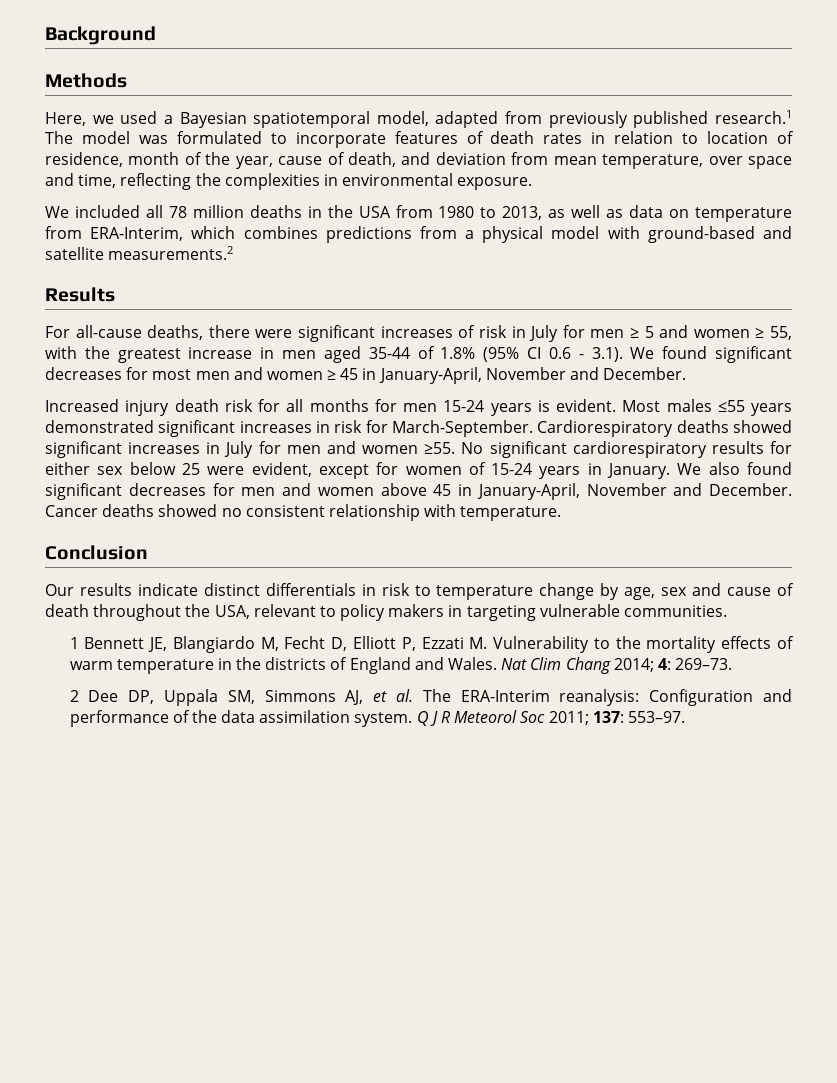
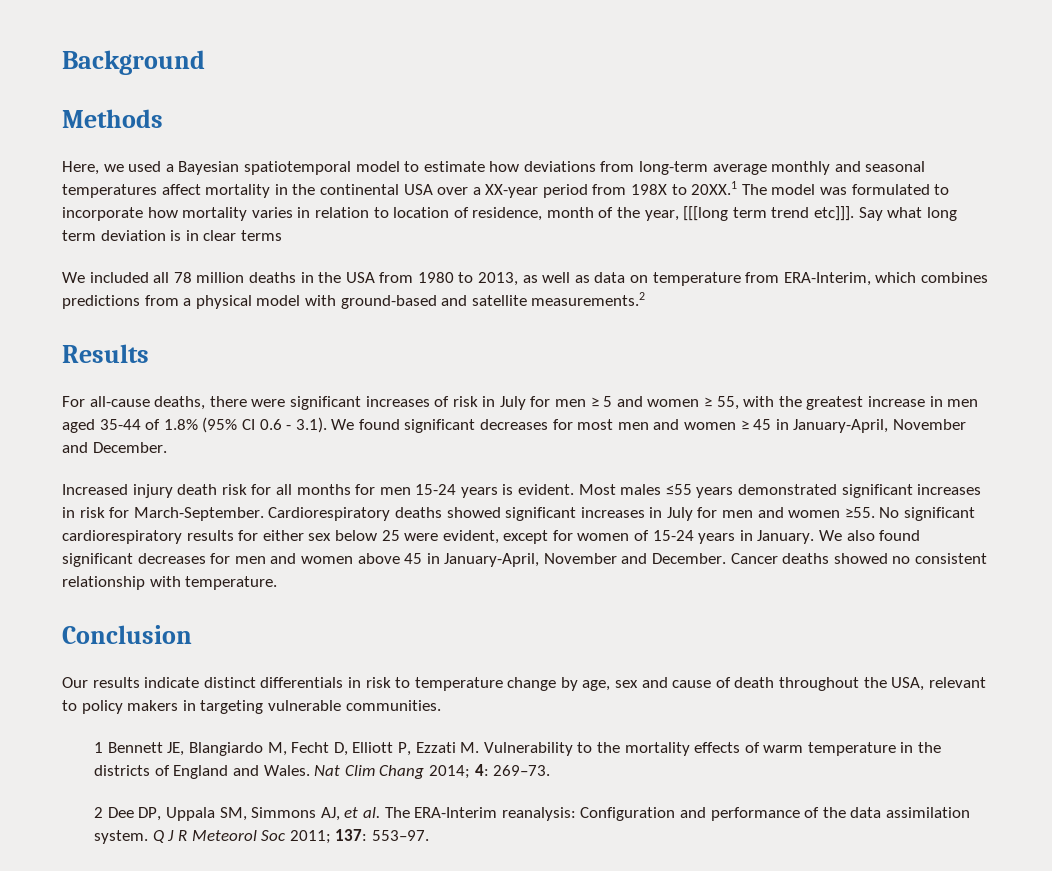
- Here, we used a Bayesian spatiotemporal model, adapted from previously published research.1 The model was formulated to incorporate features of death rates in relation to location of residence, month of the year, cause of death, and deviation from mean temperature, over space and time, reflecting the complexities in environmental exposure.
+ Here, we used a Bayesian spatiotemporal model to estimate how deviations from long-term average monthly and seasonal temperatures affect mortality in the continental USA over a XX-year period from 198X to 20XX.1 The model was formulated to incorporate how mortality varies in relation to location of residence, month of the year, [[[long term trend etc]]]. Say what long term deviation is in clear terms

